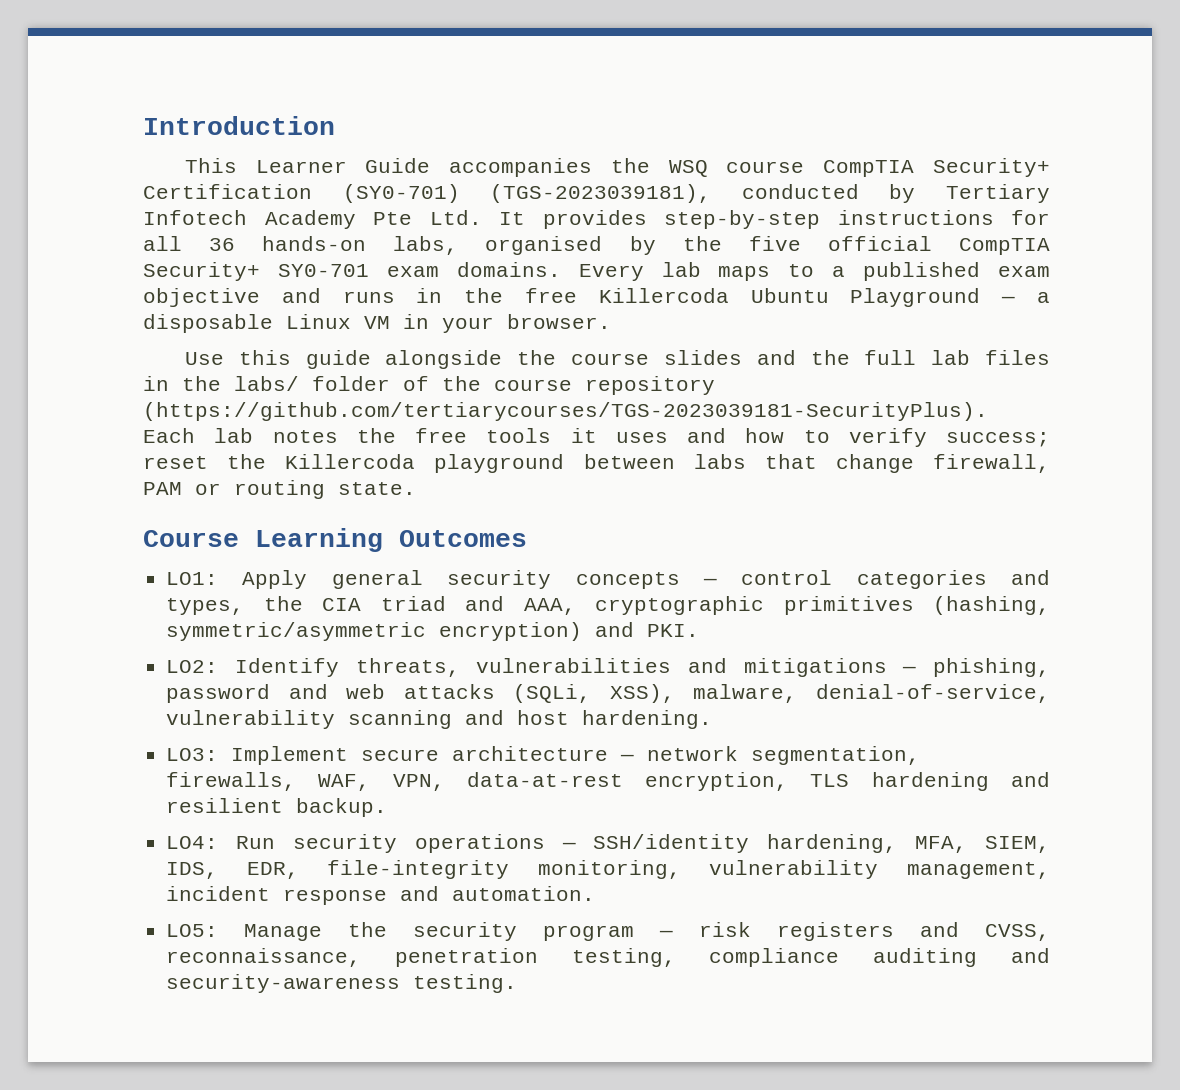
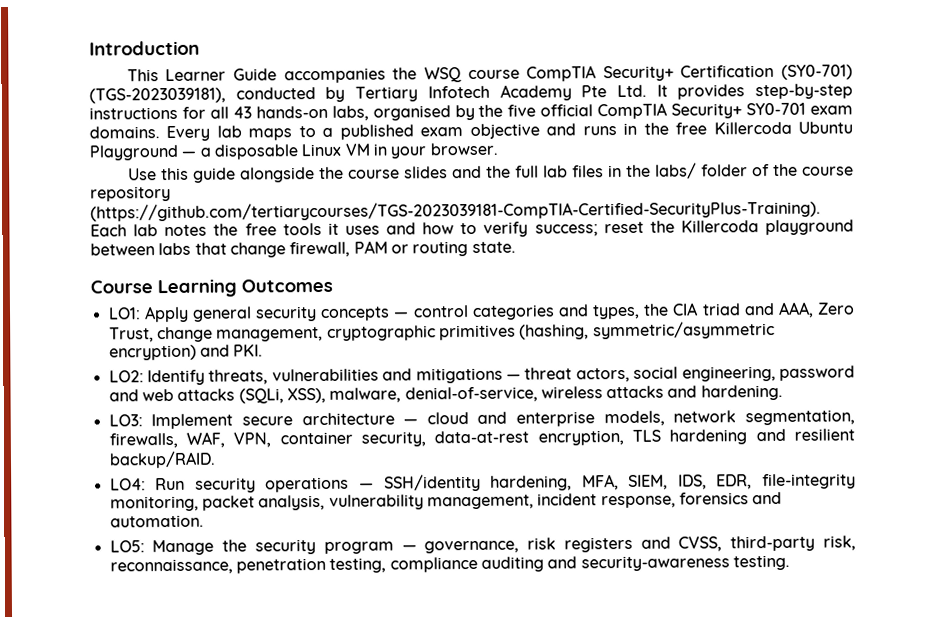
- This Learner Guide accompanies the WSQ course CompTIA Security+ Certification (SY0-701) (TGS-2023039181), conducted by Tertiary Infotech Academy Pte Ltd. It provides step-by-step instructions for all 36 hands-on labs, organised by the five official CompTIA Security+ SY0-701 exam domains.
+ This Learner Guide accompanies the WSQ course CompTIA Security+ Certification (SY0-701) (TGS-2023039181), conducted by Tertiary Infotech Academy Pte Ltd. It provides step-by-step instructions for all 43 hands-on labs, organised by the five official CompTIA Security+ SY0-701 exam domains.
- Use this guide alongside the course slides and the full lab files in the labs/ folder of the course repository (https://github.com/tertiarycourses/TGS-2023039181-SecurityPlus). Each lab notes the free tools it uses and how to verify success; reset the Killercoda playground between labs that change firewall, PAM or routing state.
+ Use this guide alongside the course slides and the full lab files in the labs/ folder of the course repository (https://github.com/tertiarycourses/TGS-2023039181-CompTIA-Certified-SecurityPlus-Training). Each lab notes the free tools it uses and how to verify success; reset the Killercoda playground between labs that change firewall, PAM or routing state.
- LO1: Apply general security concepts — control categories and types, the CIA triad and AAA, cryptographic primitives (hashing, symmetric/asymmetric encryption) and PKI.
+ LO1: Apply general security concepts — control categories and types, the CIA triad and AAA, Zero Trust, change management, cryptographic primitives (hashing, symmetric/asymmetric encryption) and PKI.
- LO2: Identify threats, vulnerabilities and mitigations — phishing, password and web attacks (SQLi, XSS), malware, denial-of-service, vulnerability scanning and host hardening.
+ LO2: Identify threats, vulnerabilities and mitigations — threat actors, social engineering, password and web attacks (SQLi, XSS), malware, denial-of-service, wireless attacks and hardening.
- LO3: Implement secure architecture — network segmentation, firewalls, WAF, VPN, data-at-rest encryption, TLS hardening and resilient backup.
+ LO3: Implement secure architecture — cloud and enterprise models, network segmentation, firewalls, WAF, VPN, container security, data-at-rest encryption, TLS hardening and resilient backup/RAID.
- LO4: Run security operations — SSH/identity hardening, MFA, SIEM, IDS, EDR, file-integrity monitoring, vulnerability management, incident response and automation.
+ LO4: Run security operations — SSH/identity hardening, MFA, SIEM, IDS, EDR, file-integrity monitoring, packet analysis, vulnerability management, incident response, forensics and automation.
- LO5: Manage the security program — risk registers and CVSS, reconnaissance, penetration testing, compliance auditing and security-awareness testing.
+ LO5: Manage the security program — governance, risk registers and CVSS, third-party risk, reconnaissance, penetration testing, compliance auditing and security-awareness testing.

